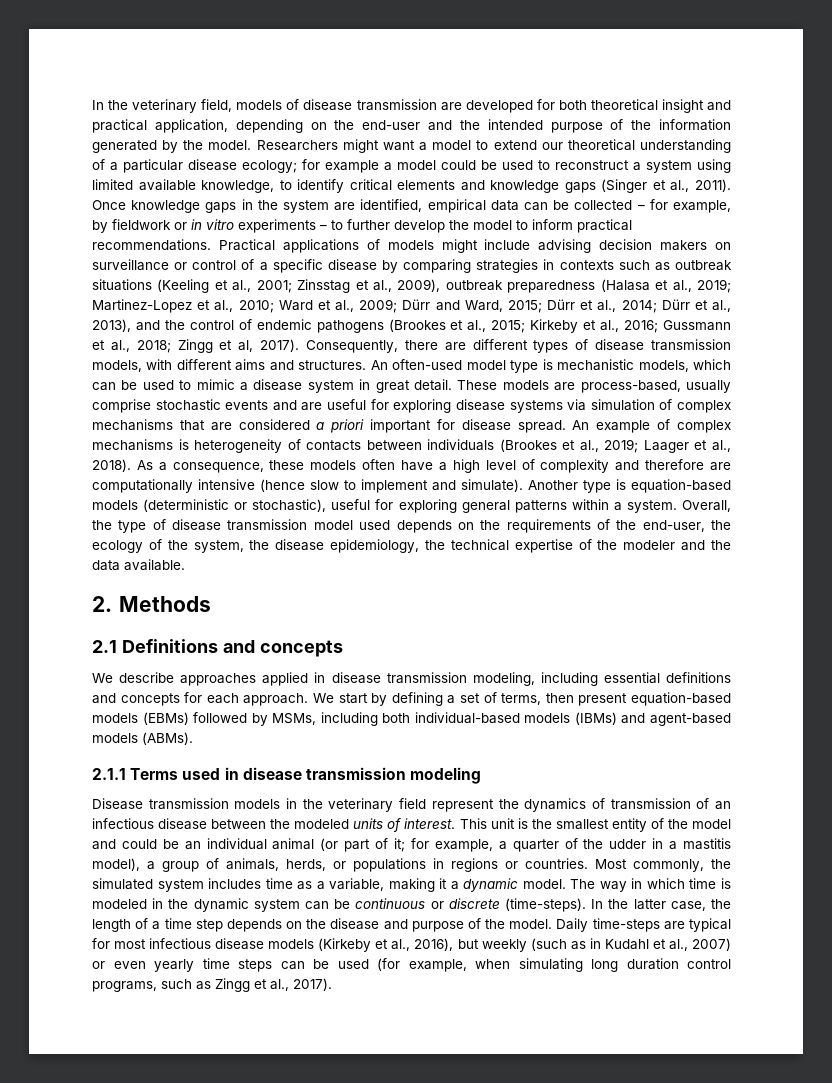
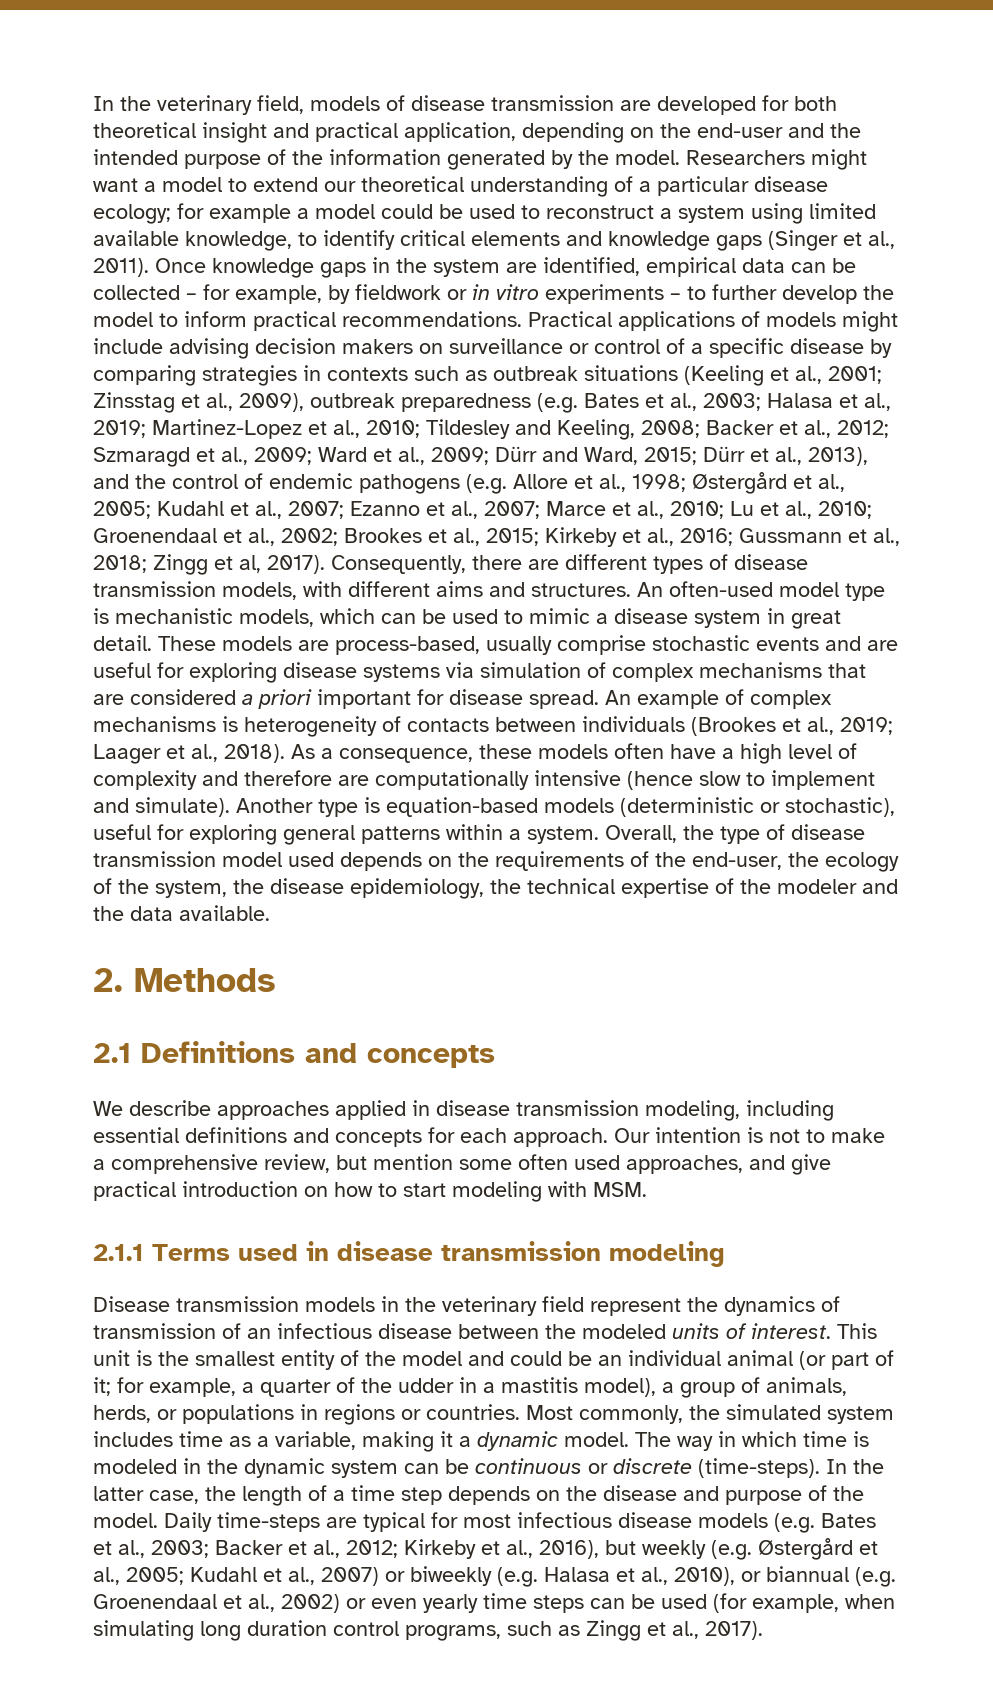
- Zinsstag et al., 2009), outbreak preparedness (Halasa et al., 2019;
+ Zinsstag et al., 2009), outbreak preparedness (e.g. Bates et al., 2003; Halasa et al., 2019;
+ Tildesley and Keeling, 2008; Backer et al., 2012; Szmaragd et al., 2009;
- Dürr et al., 2014; Dürr et al., 2013), and the control of endemic pathogens (Brookes et al., 2015;
+ Dürr et al., 2013), and the control of endemic pathogens (e.g. Allore et al., 1998; Østergård et al., 2005; Kudahl et al., 2007; Ezanno et al., 2007; Marce et al., 2010; Lu et al., 2010; Groenendaal et al., 2002; Brookes et al., 2015;
- We start by defining a set of terms, then present equation-based models (EBMs) followed by MSMs, including both individual-based models (IBMs) and agent-based models (ABMs).
+ Our intention is not to make a comprehensive review, but mention some often used approaches, and give practical introduction on how to start modeling with MSM.
- Daily time-steps are typical for most infectious disease models (Kirkeby et al., 2016), but weekly (such as in Kudahl et al., 2007) or even yearly time steps can be used (for example, when simulating long duration control programs, such as Zingg et al., 2017).
+ Daily time-steps are typical for most infectious disease models (e.g. Bates et al., 2003; Backer et al., 2012; Kirkeby et al., 2016), but weekly (e.g. Østergård et al., 2005; Kudahl et al., 2007) or biweekly (e.g. Halasa et al., 2010), or biannual (e.g. Groenendaal et al., 2002) or even yearly time steps can be used (for example, when simulating long duration control programs, such as Zingg et al., 2017).

